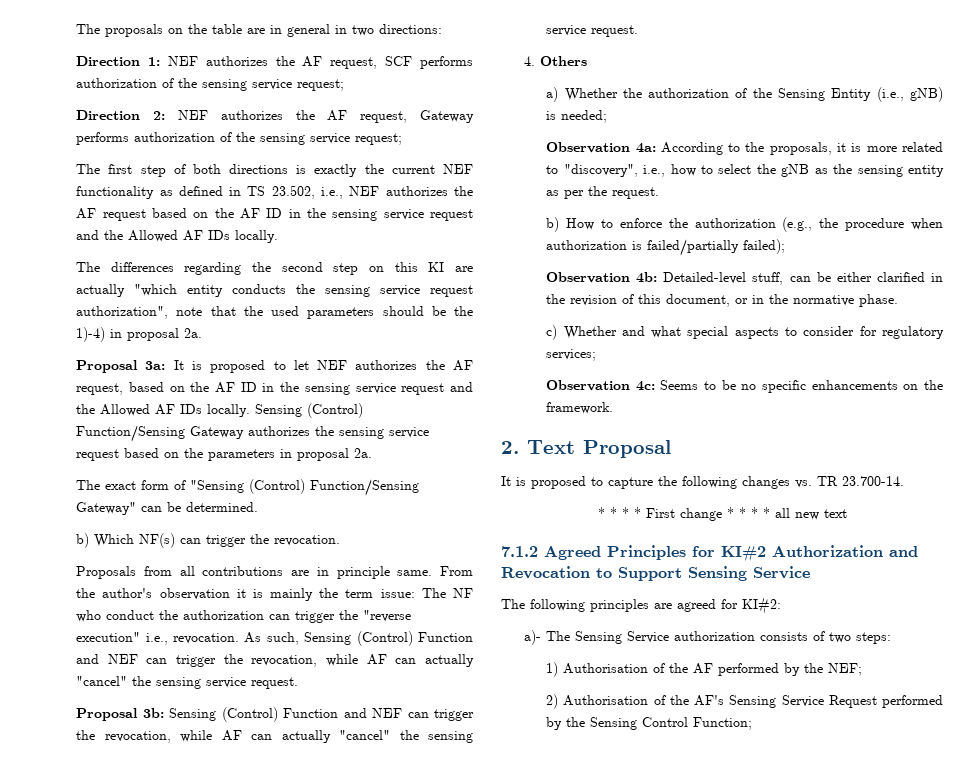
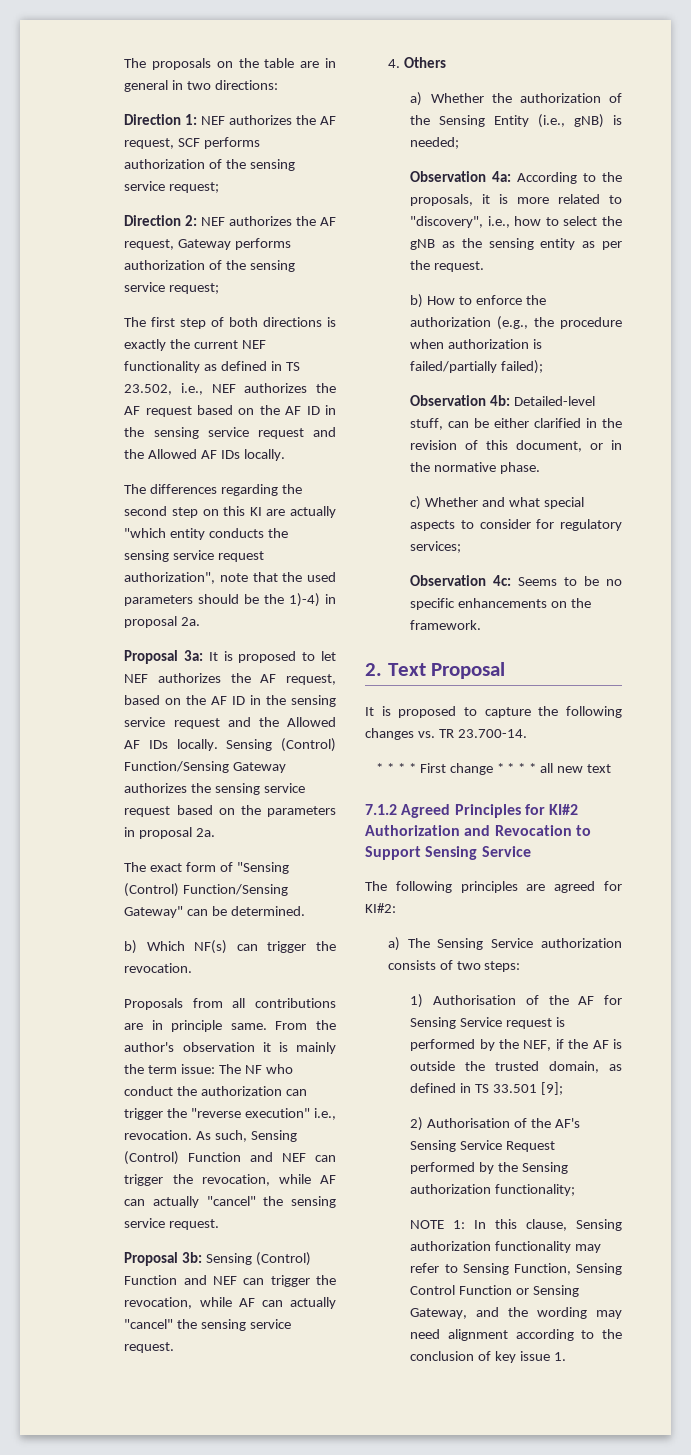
- a)- The Sensing Service authorization consists of two steps:
+ a) The Sensing Service authorization consists of two steps:
- 1) Authorisation of the AF performed by the NEF;
+ 1) Authorisation of the AF for Sensing Service request is performed by the NEF, if the AF is outside the trusted domain, as defined in TS 33.501 [9];
- 2) Authorisation of the AF's Sensing Service Request performed by the Sensing Control Function;
+ 2) Authorisation of the AF's Sensing Service Request performed by the Sensing authorization functionality;
+ NOTE 1: In this clause, Sensing authorization functionality may refer to Sensing Function, Sensing Control Function or Sensing Gateway, and the wording may need alignment according to the conclusion of key issue 1.

